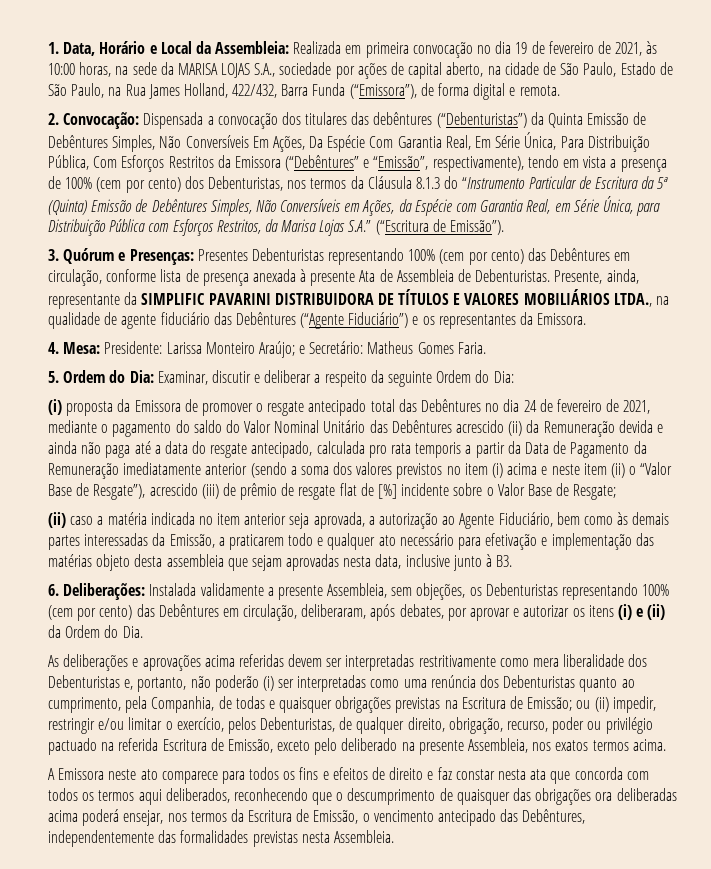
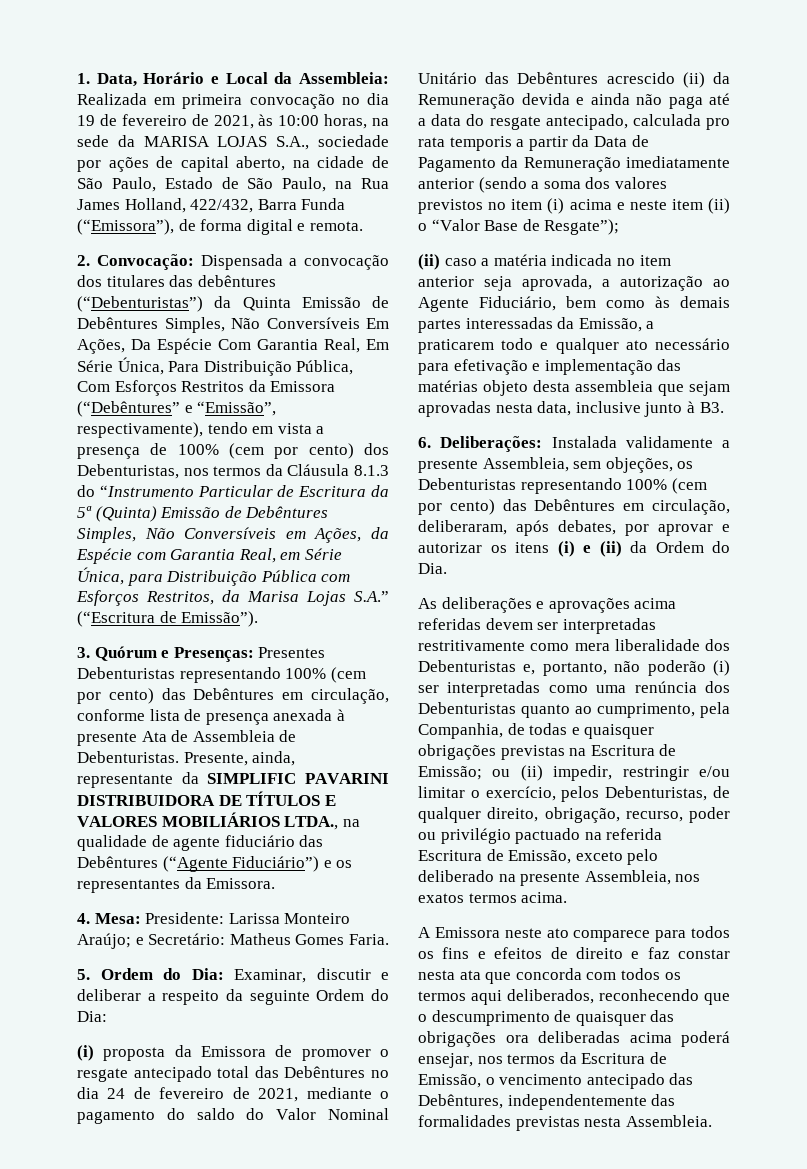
- (i) proposta da Emissora de promover o resgate antecipado total das Debêntures no dia 24 de fevereiro de 2021, mediante o pagamento do saldo do Valor Nominal Unitário das Debêntures acrescido (ii) da Remuneração devida e ainda não paga até a data do resgate antecipado, calculada pro rata temporis a partir da Data de Pagamento da Remuneração imediatamente anterior (sendo a soma dos valores previstos no item (i) acima e neste item (ii) o “Valor Base de Resgate”), acrescido (iii) de prêmio de resgate flat de [%] incidente sobre o Valor Base de Resgate;
+ (i) proposta da Emissora de promover o resgate antecipado total das Debêntures no dia 24 de fevereiro de 2021, mediante o pagamento do saldo do Valor Nominal Unitário das Debêntures acrescido (ii) da Remuneração devida e ainda não paga até a data do resgate antecipado, calculada pro rata temporis a partir da Data de Pagamento da Remuneração imediatamente anterior (sendo a soma dos valores previstos no item (i) acima e neste item (ii) o “Valor Base de Resgate”);

